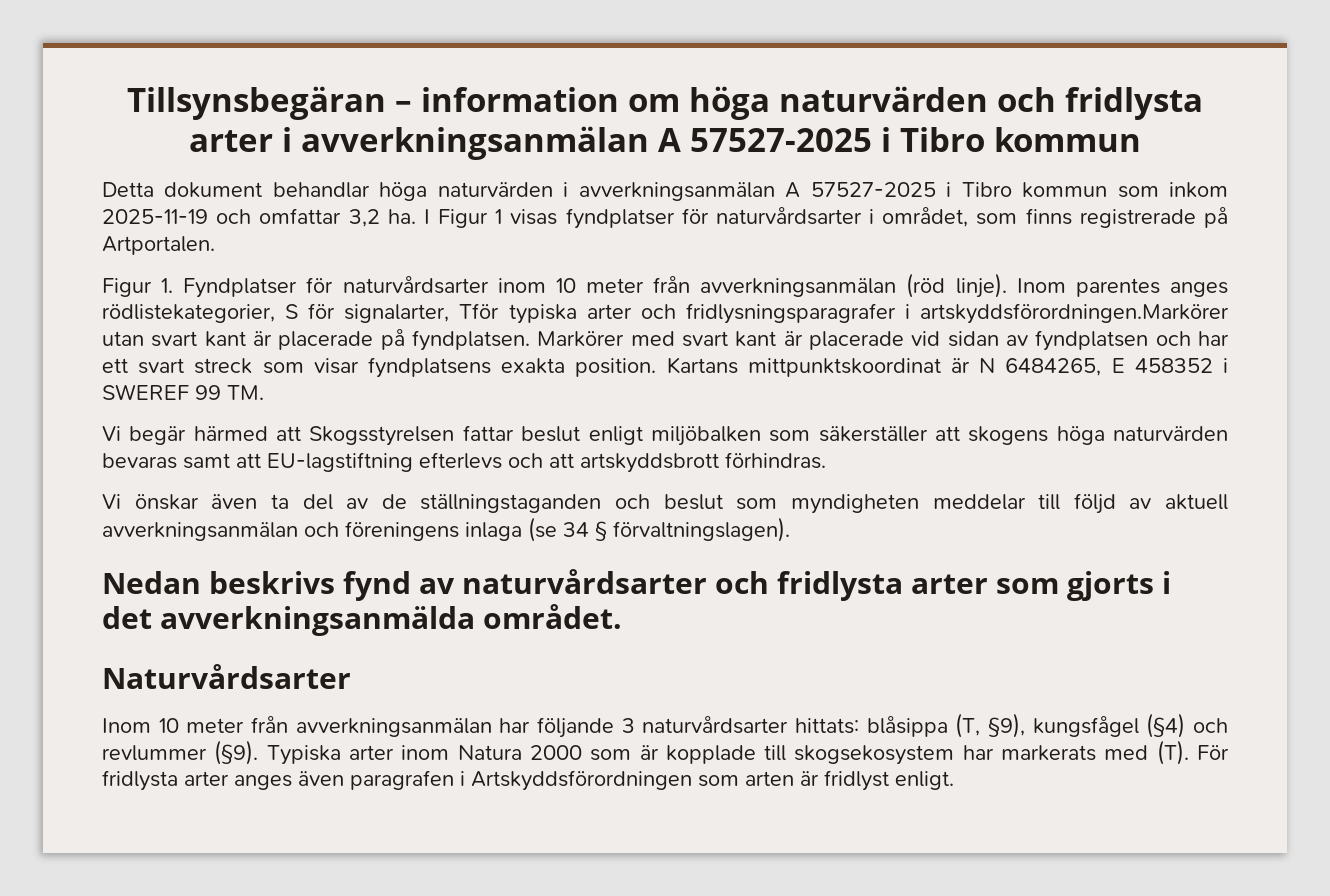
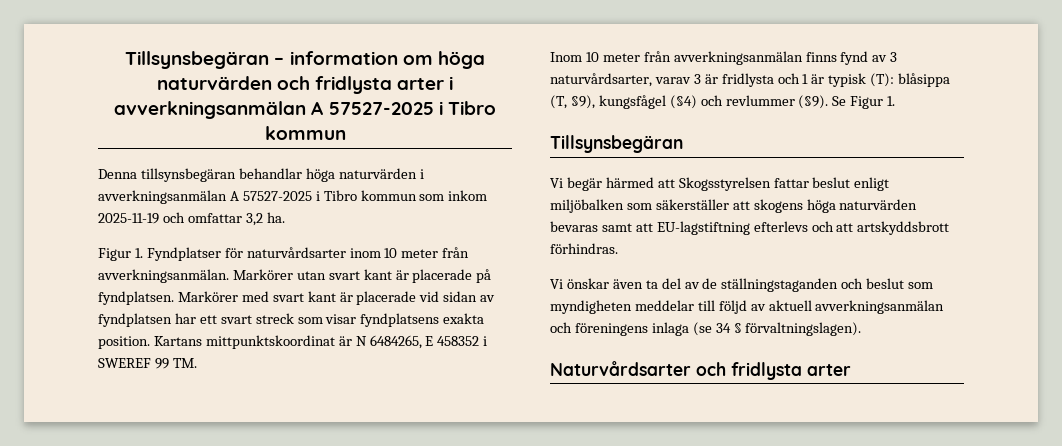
- Detta dokument behandlar höga naturvärden i avverkningsanmälan A 57527-2025 i Tibro kommun som inkom 2025-11-19 och omfattar 3,2 ha. I Figur 1 visas fyndplatser för naturvårdsarter i området, som finns registrerade på Artportalen.
+ Denna tillsynsbegäran behandlar höga naturvärden i avverkningsanmälan A 57527-2025 i Tibro kommun som inkom 2025-11-19 och omfattar 3,2 ha.
- Figur 1. Fyndplatser för naturvårdsarter inom 10 meter från avverkningsanmälan (röd linje). Inom parentes anges rödlistekategorier, S för signalarter, Tför typiska arter och fridlysningsparagrafer i artskyddsförordningen.Markörer utan svart kant är placerade på fyndplatsen.
+ Figur 1. Fyndplatser för naturvårdsarter inom 10 meter från avverkningsanmälan. Markörer utan svart kant är placerade på fyndplatsen.
- Markörer med svart kant är placerade vid sidan av fyndplatsen och har ett svart streck som visar fyndplatsens exakta position.
+ Markörer med svart kant är placerade vid sidan av fyndplatsen har ett svart streck som visar fyndplatsens exakta position.
+ Inom 10 meter från avverkningsanmälan finns fynd av 3 naturvårdsarter, varav 3 är fridlysta och 1 är typisk (T): blåsippa (T, §9), kungsfågel (§4) och revlummer (§9). Se Figur 1.
+ Tillsynsbegäran
- Nedan beskrivs fynd av naturvårdsarter och fridlysta arter som gjorts i det avverkningsanmälda området.
- Naturvårdsarter
- Inom 10 meter från avverkningsanmälan har följande 3 naturvårdsarter hittats: blåsippa (T, §9), kungsfågel (§4) och revlummer (§9). Typiska arter inom Natura 2000 som är kopplade till skogsekosystem har markerats med (T). För fridlysta arter anges även paragrafen i Artskyddsförordningen som arten är fridlyst enligt.
+ Naturvårdsarter och fridlysta arter

